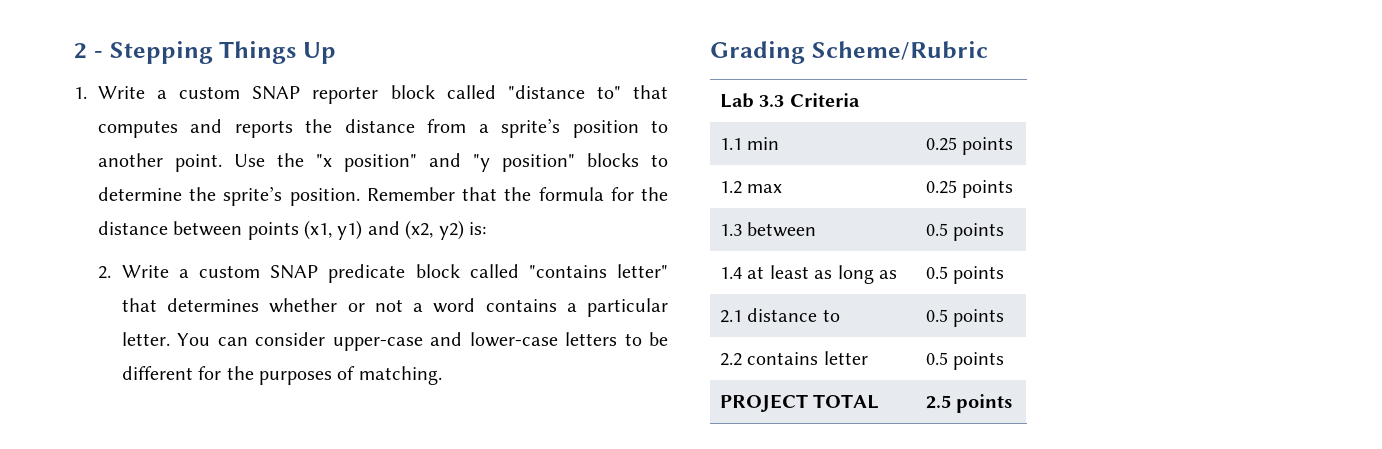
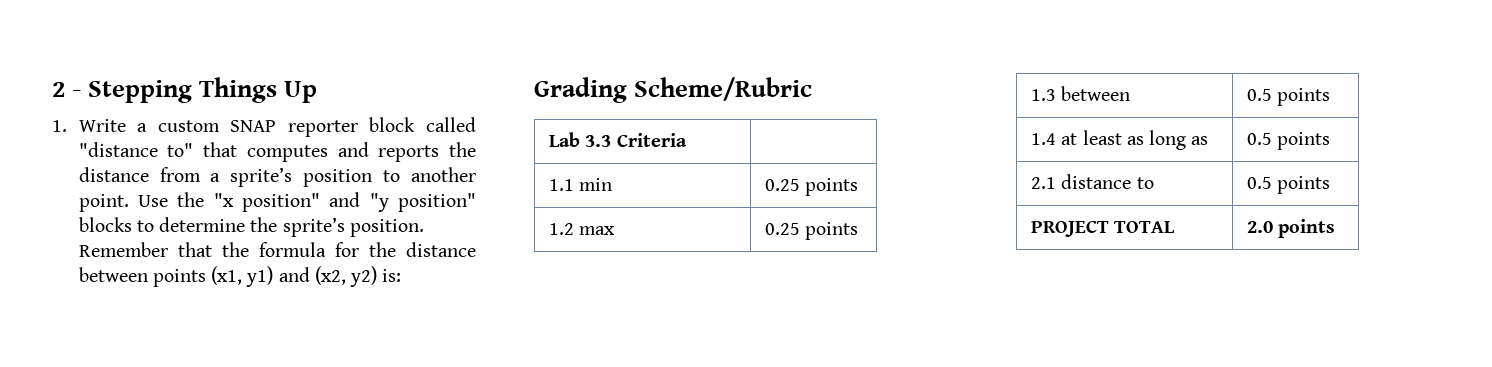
- 2. Write a custom SNAP predicate block called "contains letter" that determines whether or not a word contains a particular letter. You can consider upper-case and lower-case letters to be different for the purposes of matching.
- 2.2 contains letter | 0.5 points
- PROJECT TOTAL | 2.5 points
+ PROJECT TOTAL | 2.0 points

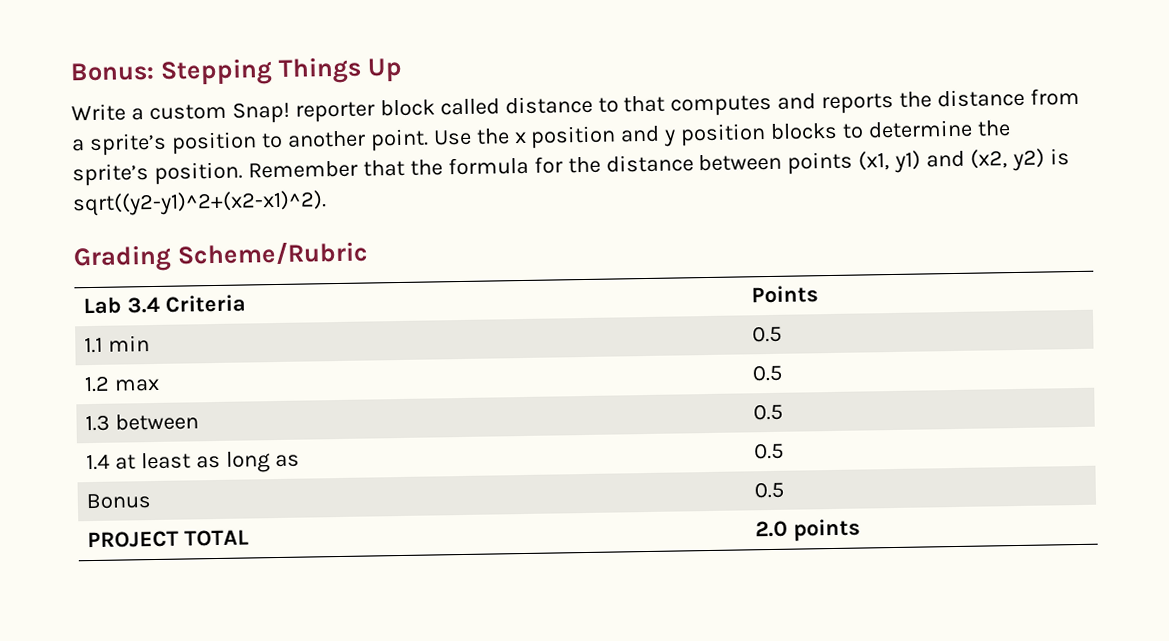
- 2 - Stepping Things Up
+ Bonus: Stepping Things Up
- 1. Write a custom SNAP reporter block called "distance to" that computes and reports the distance from a sprite’s position to another point.
+ Write a custom Snap! reporter block called distance to that computes and reports the distance from a sprite’s position to another point.
- Use the "x position" and "y position" blocks to determine the sprite’s position.
+ Use the x position and y position blocks to determine the sprite’s position.
- Remember that the formula for the distance between points (x1, y1) and (x2, y2) is:
+ Remember that the formula for the distance between points (x1, y1) and (x2, y2) is sqrt((y2-y1)^2+(x2-x1)^2).
- Lab 3.3 Criteria |
+ Lab 3.4 Criteria | Points
- 1.1 min | 0.25 points
+ 1.1 min | 0.5
- 1.2 max | 0.25 points
+ 1.2 max | 0.5
- 1.3 between | 0.5 points
+ 1.3 between | 0.5
- 1.4 at least as long as | 0.5 points
- 2.1 distance to | 0.5 points
+ 1.4 at least as long as | 0.5
+ Bonus | 0.5

